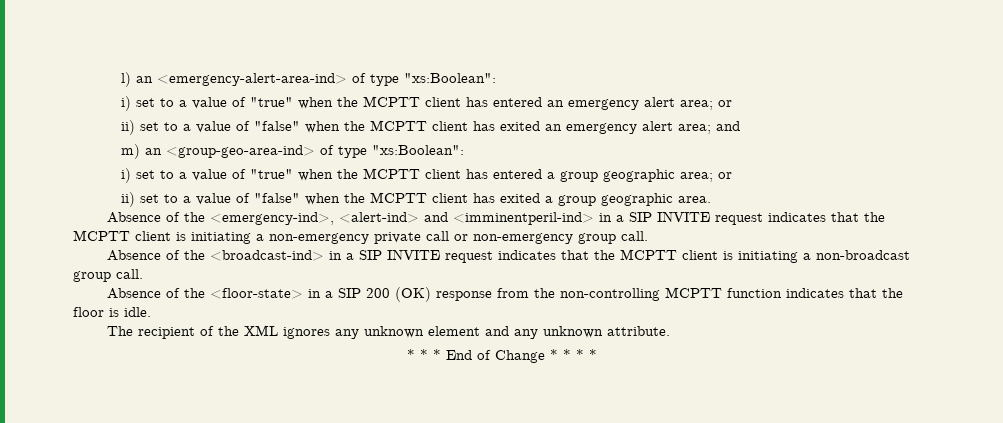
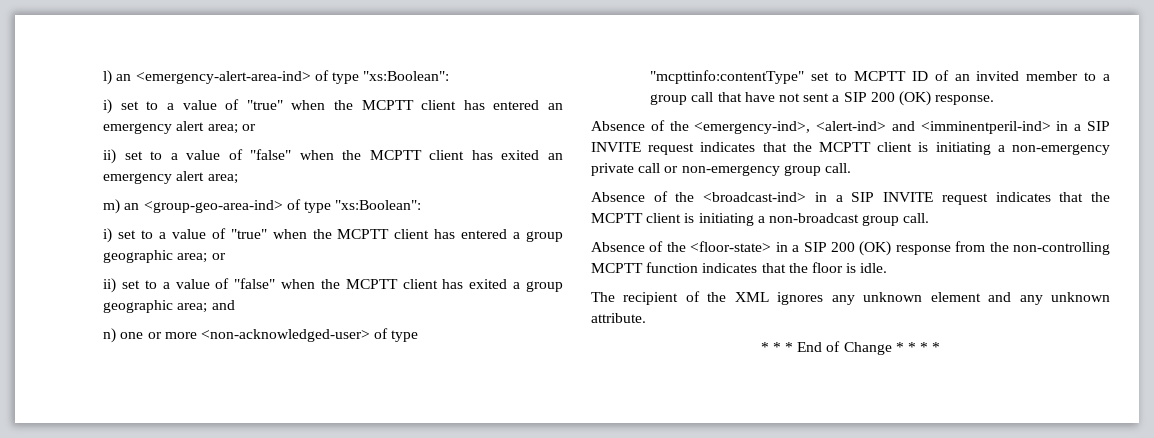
- ii) set to a value of "false" when the MCPTT client has exited an emergency alert area; and
+ ii) set to a value of "false" when the MCPTT client has exited an emergency alert area;
- ii) set to a value of "false" when the MCPTT client has exited a group geographic area.
+ ii) set to a value of "false" when the MCPTT client has exited a group geographic area; and
+ n) one or more <non-acknowledged-user> of type "mcpttinfo:contentType" set to MCPTT ID of an invited member to a group call that have not sent a SIP 200 (OK) response.

